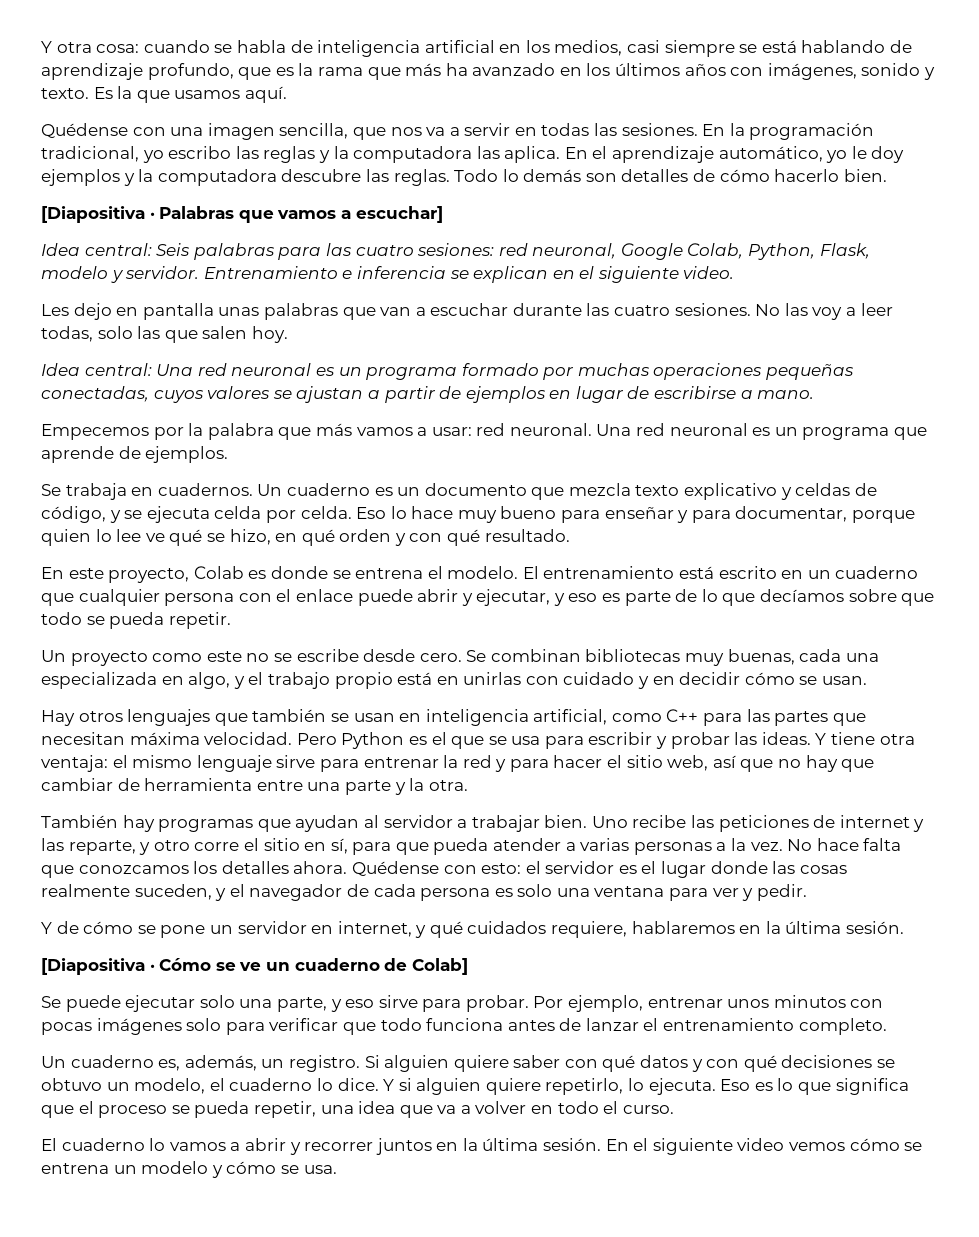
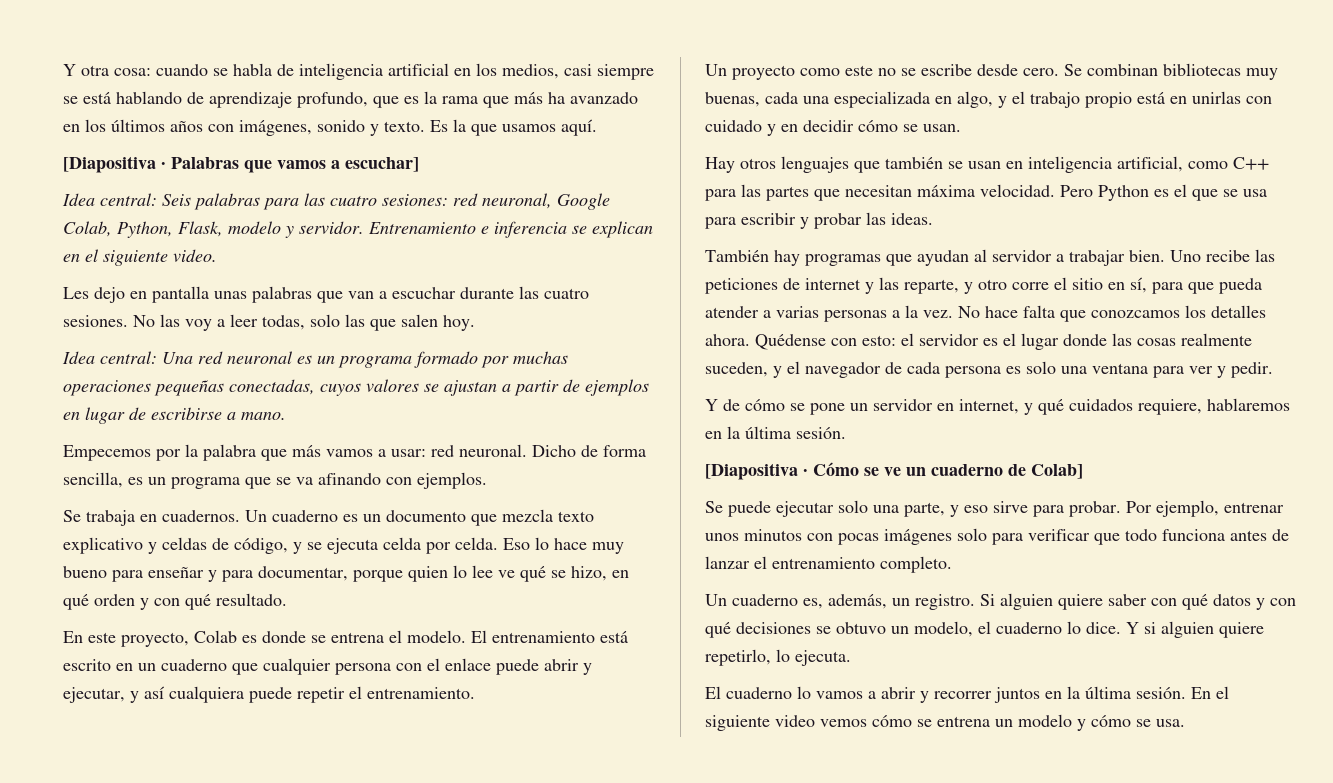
- Quédense con una imagen sencilla, que nos va a servir en todas las sesiones. En la programación tradicional, yo escribo las reglas y la computadora las aplica. En el aprendizaje automático, yo le doy ejemplos y la computadora descubre las reglas. Todo lo demás son detalles de cómo hacerlo bien.
- Una red neuronal es un programa que aprende de ejemplos.
+ Dicho de forma sencilla, es un programa que se va afinando con ejemplos.
- El entrenamiento está escrito en un cuaderno que cualquier persona con el enlace puede abrir y ejecutar, y eso es parte de lo que decíamos sobre que todo se pueda repetir.
+ El entrenamiento está escrito en un cuaderno que cualquier persona con el enlace puede abrir y ejecutar, y así cualquiera puede repetir el entrenamiento.
- Y tiene otra ventaja: el mismo lenguaje sirve para entrenar la red y para hacer el sitio web, así que no hay que cambiar de herramienta entre una parte y la otra.
- Eso es lo que significa que el proceso se pueda repetir, una idea que va a volver en todo el curso.

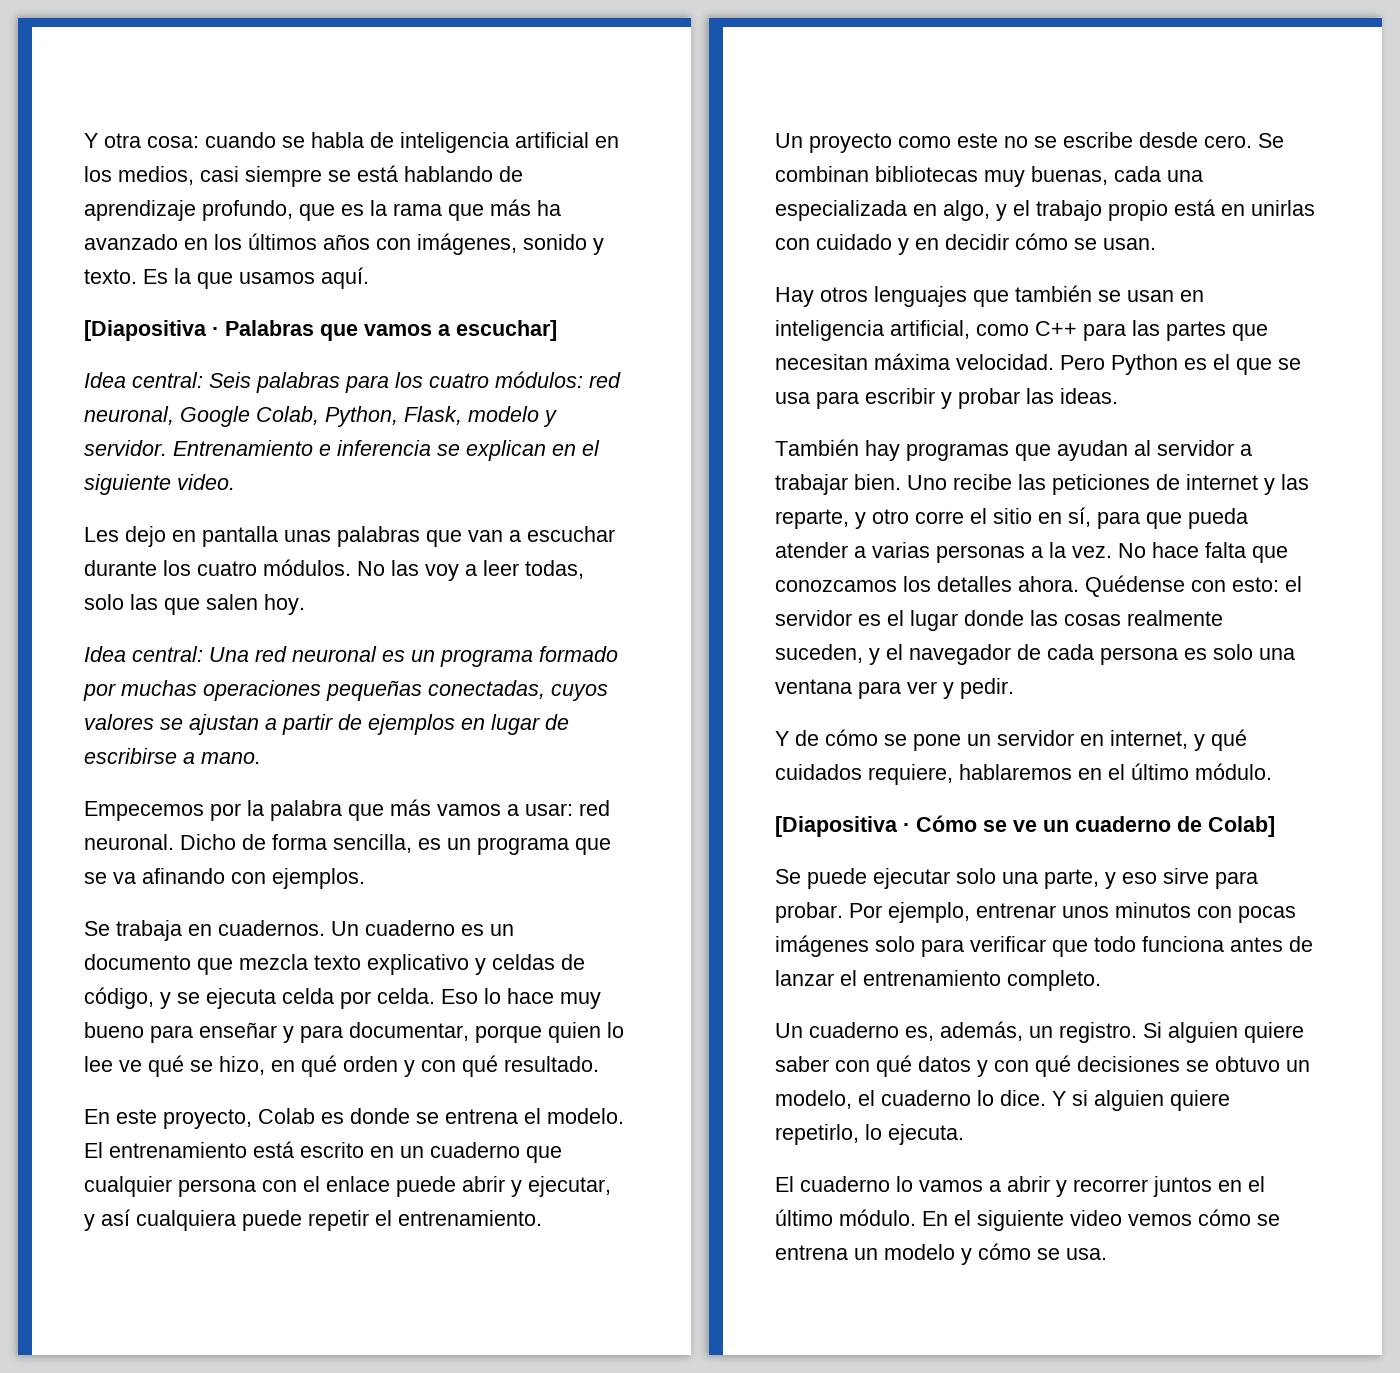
- Idea central: Seis palabras para las cuatro sesiones: red neuronal, Google Colab, Python, Flask, modelo y servidor.
+ Idea central: Seis palabras para los cuatro módulos: red neuronal, Google Colab, Python, Flask, modelo y servidor.
- Les dejo en pantalla unas palabras que van a escuchar durante las cuatro sesiones.
+ Les dejo en pantalla unas palabras que van a escuchar durante los cuatro módulos.
- Y de cómo se pone un servidor en internet, y qué cuidados requiere, hablaremos en la última sesión.
+ Y de cómo se pone un servidor en internet, y qué cuidados requiere, hablaremos en el último módulo.
- El cuaderno lo vamos a abrir y recorrer juntos en la última sesión.
+ El cuaderno lo vamos a abrir y recorrer juntos en el último módulo.

